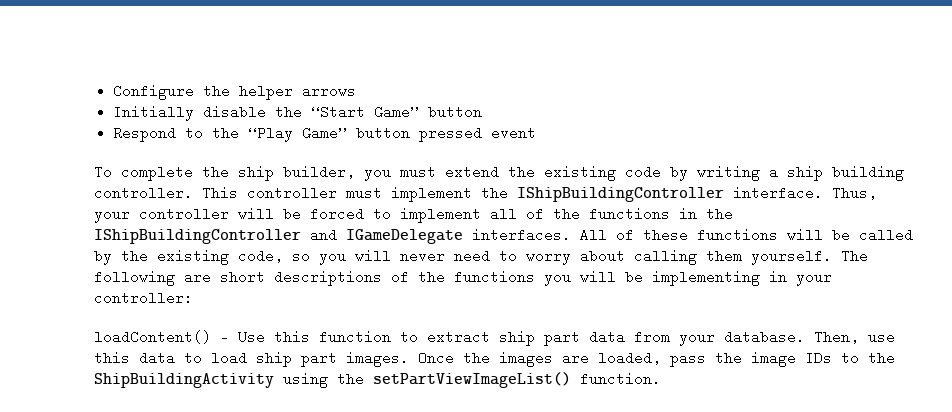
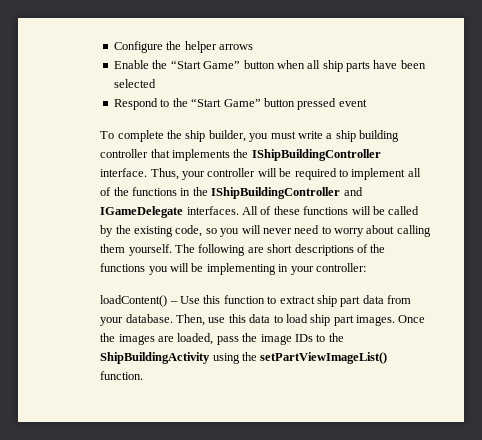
- Initially disable the “Start Game” button
+ Enable the “Start Game” button when all ship parts have been selected
- Respond to the “Play Game” button pressed event
+ Respond to the “Start Game” button pressed event
- To complete the ship builder, you must extend the existing code by writing a ship building controller. This controller must implement the IShipBuildingController interface.
+ To complete the ship builder, you must write a ship building controller that implements the IShipBuildingController interface.
- Thus, your controller will be forced to implement all of the functions in the IShipBuildingController and IGameDelegate interfaces.
+ Thus, your controller will be required to implement all of the functions in the IShipBuildingController and IGameDelegate interfaces.

